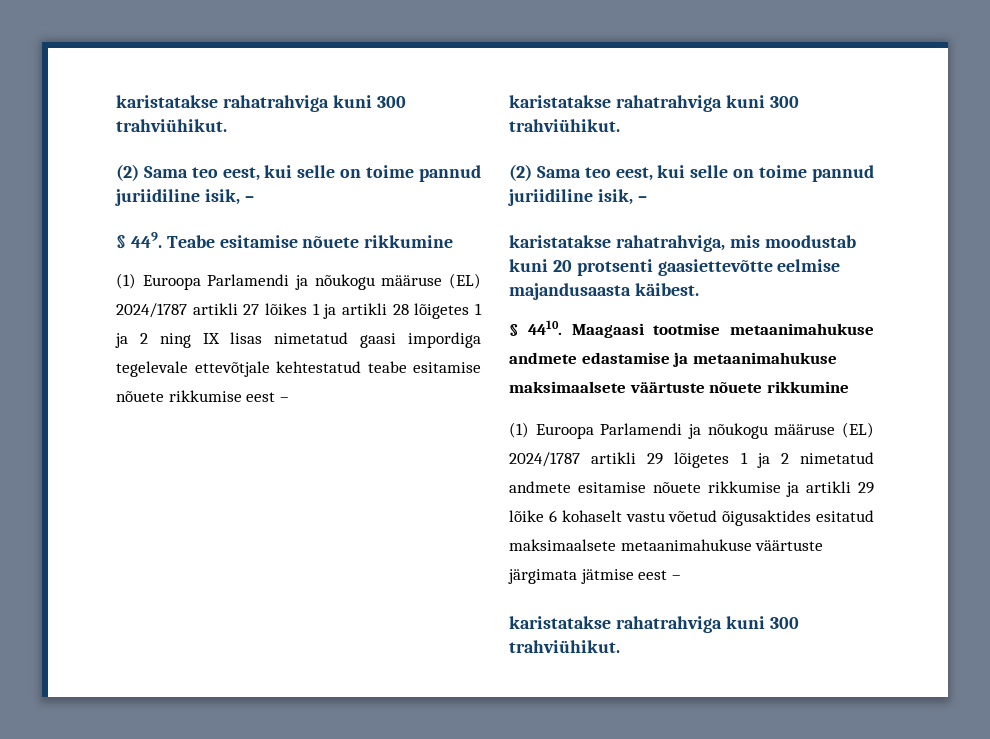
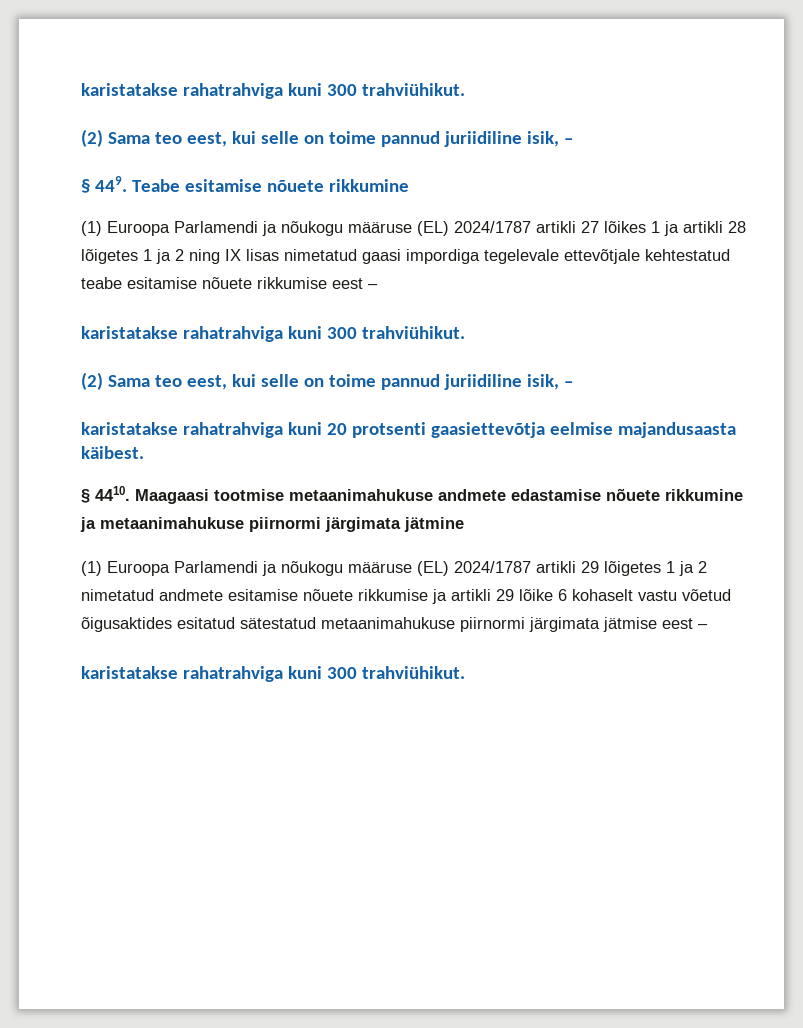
- karistatakse rahatrahviga, mis moodustab kuni 20 protsenti gaasiettevõtte eelmise majandusaasta käibest.
+ karistatakse rahatrahviga kuni 20 protsenti gaasiettevõtja eelmise majandusaasta käibest.
- Maagaasi tootmise metaanimahukuse andmete edastamise ja metaanimahukuse maksimaalsete väärtuste nõuete rikkumine
+ Maagaasi tootmise metaanimahukuse andmete edastamise nõuete rikkumine ja metaanimahukuse piirnormi järgimata jätmine
- (1) Euroopa Parlamendi ja nõukogu määruse (EL) 2024/1787 artikli 29 lõigetes 1 ja 2 nimetatud andmete esitamise nõuete rikkumise ja artikli 29 lõike 6 kohaselt vastu võetud õigusaktides esitatud maksimaalsete metaanimahukuse väärtuste järgimata jätmise eest –
+ (1) Euroopa Parlamendi ja nõukogu määruse (EL) 2024/1787 artikli 29 lõigetes 1 ja 2 nimetatud andmete esitamise nõuete rikkumise ja artikli 29 lõike 6 kohaselt vastu võetud õigusaktides esitatud sätestatud metaanimahukuse piirnormi järgimata jätmise eest –

